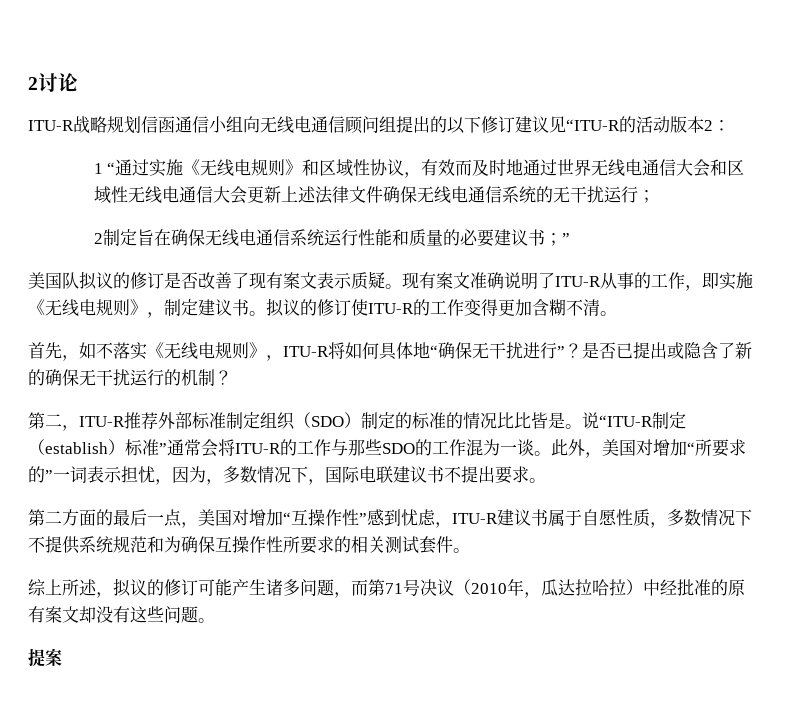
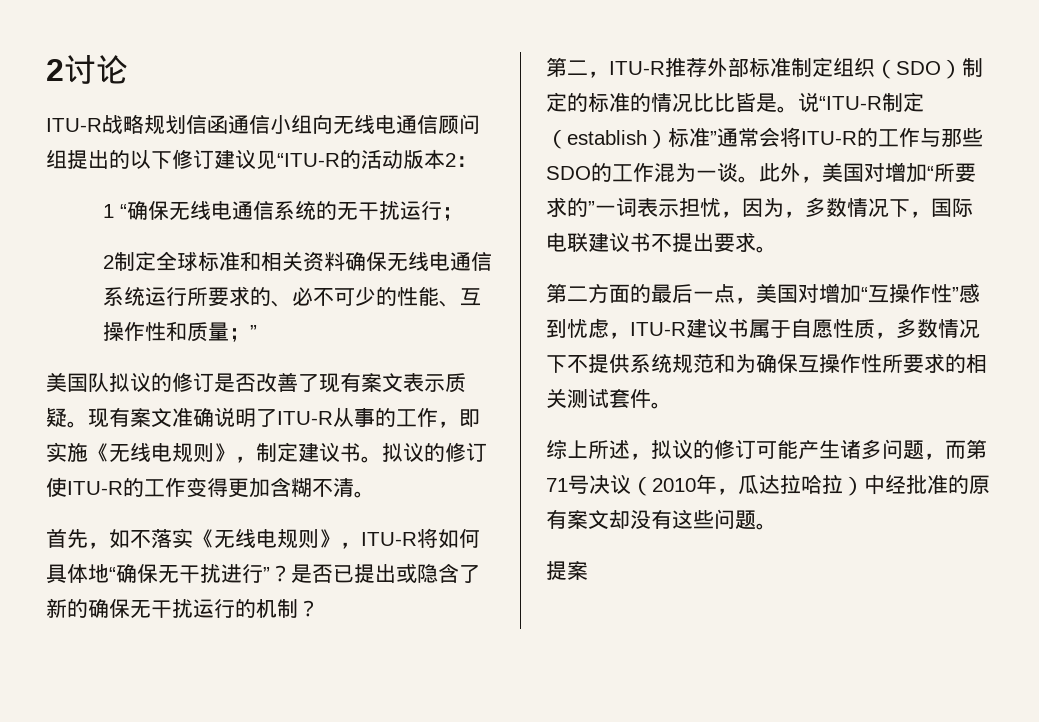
- 1 “通过实施《无线电规则》和区域性协议，有效而及时地通过世界无线电通信大会和区域性无线电通信大会更新上述法律文件确保无线电通信系统的无干扰运行；
+ 1 “确保无线电通信系统的无干扰运行；
- 2制定旨在确保无线电通信系统运行性能和质量的必要建议书；”
+ 2制定全球标准和相关资料确保无线电通信系统运行所要求的、必不可少的性能、互操作性和质量；”

